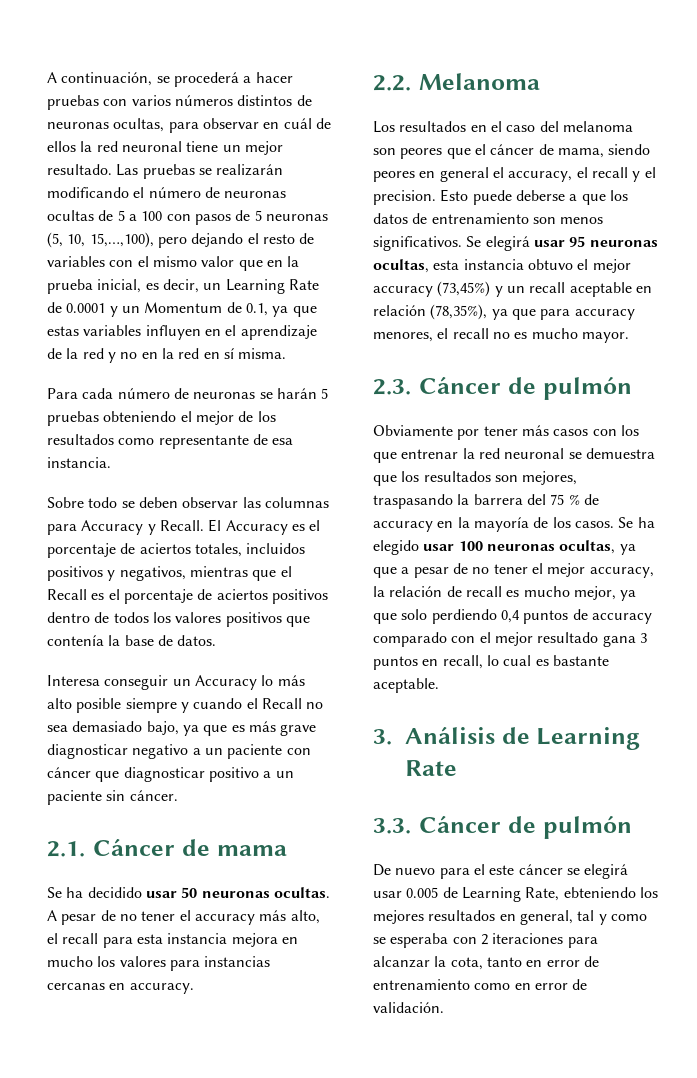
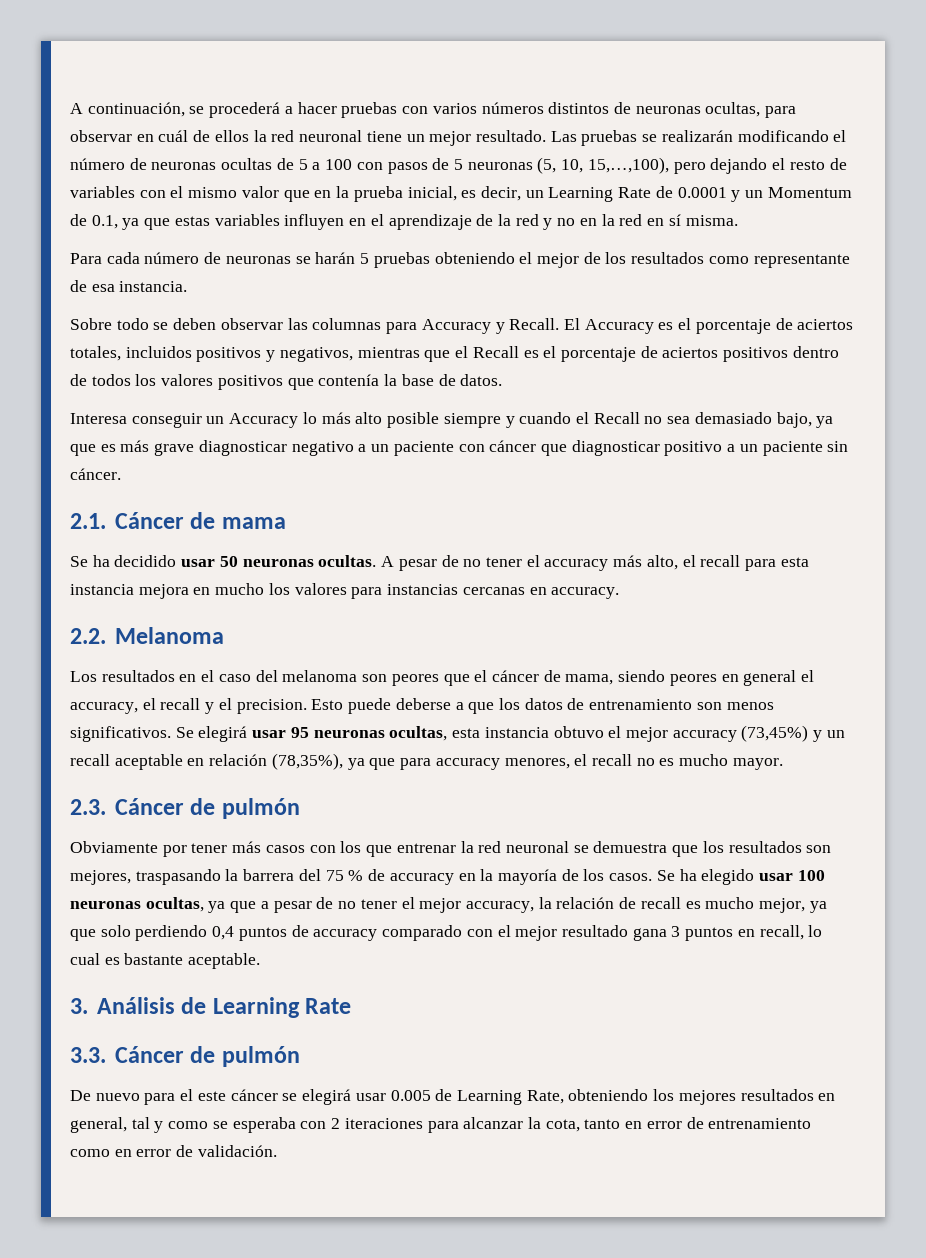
- De nuevo para el este cáncer se elegirá usar 0.005 de Learning Rate, ebteniendo los mejores resultados en general, tal y como se esperaba con 2 iteraciones para alcanzar la cota, tanto en error de entrenamiento como en error de validación.
+ De nuevo para el este cáncer se elegirá usar 0.005 de Learning Rate, obteniendo los mejores resultados en general, tal y como se esperaba con 2 iteraciones para alcanzar la cota, tanto en error de entrenamiento como en error de validación.

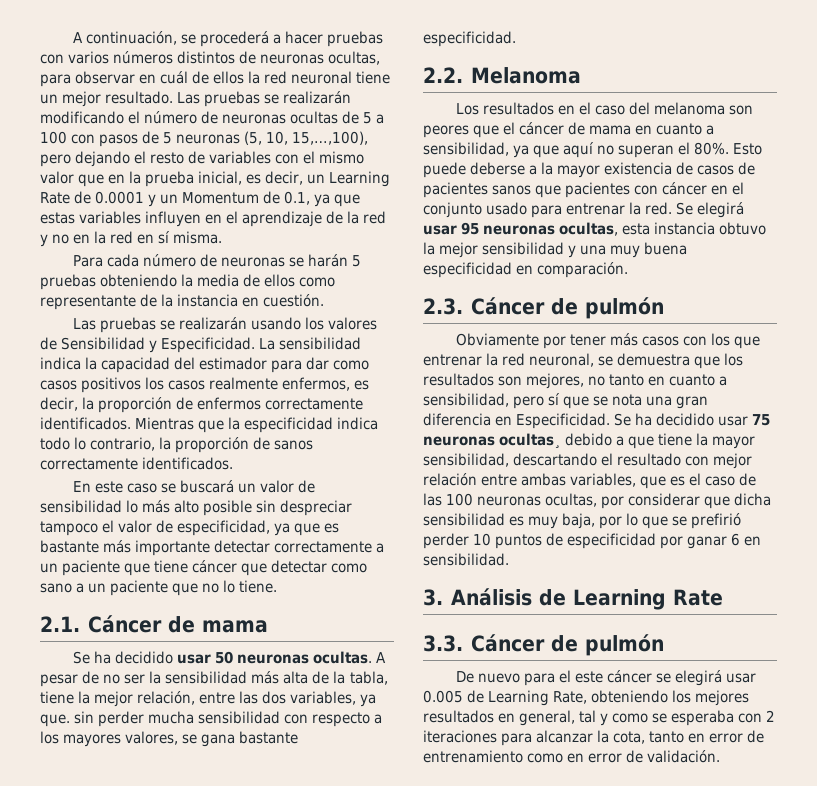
- Para cada número de neuronas se harán 5 pruebas obteniendo el mejor de los resultados como representante de esa instancia.
- Sobre todo se deben observar las columnas para Accuracy y Recall. El Accuracy es el porcentaje de aciertos totales, incluidos positivos y negativos, mientras que el Recall es el porcentaje de aciertos positivos dentro de todos los valores positivos que contenía la base de datos.
- Interesa conseguir un Accuracy lo más alto posible siempre y cuando el Recall no sea demasiado bajo, ya que es más grave diagnosticar negativo a un paciente con cáncer que diagnosticar positivo a un paciente sin cáncer.
+ Para cada número de neuronas se harán 5 pruebas obteniendo la media de ellos como representante de la instancia en cuestión.
+ Las pruebas se realizarán usando los valores de Sensibilidad y Especificidad. La sensibilidad indica la capacidad del estimador para dar como casos positivos los casos realmente enfermos, es decir, la proporción de enfermos correctamente identificados. Mientras que la especificidad indica todo lo contrario, la proporción de sanos correctamente identificados.
+ En este caso se buscará un valor de sensibilidad lo más alto posible sin despreciar tampoco el valor de especificidad, ya que es bastante más importante detectar correctamente a un paciente que tiene cáncer que detectar como sano a un paciente que no lo tiene.
- A pesar de no tener el accuracy más alto, el recall para esta instancia mejora en mucho los valores para instancias cercanas en accuracy.
+ A pesar de no ser la sensibilidad más alta de la tabla, tiene la mejor relación, entre las dos variables, ya que. sin perder mucha sensibilidad con respecto a los mayores valores, se gana bastante especificidad.
- Los resultados en el caso del melanoma son peores que el cáncer de mama, siendo peores en general el accuracy, el recall y el precision. Esto puede deberse a que los datos de entrenamiento son menos significativos.
+ Los resultados en el caso del melanoma son peores que el cáncer de mama en cuanto a sensibilidad, ya que aquí no superan el 80%. Esto puede deberse a la mayor existencia de casos de pacientes sanos que pacientes con cáncer en el conjunto usado para entrenar la red.
- Se elegirá usar 95 neuronas ocultas, esta instancia obtuvo el mejor accuracy (73,45%) y un recall aceptable en relación (78,35%), ya que para accuracy menores, el recall no es mucho mayor.
+ Se elegirá usar 95 neuronas ocultas, esta instancia obtuvo la mejor sensibilidad y una muy buena especificidad en comparación.
- Obviamente por tener más casos con los que entrenar la red neuronal se demuestra que los resultados son mejores, traspasando la barrera del 75 % de accuracy en la mayoría de los casos. Se ha elegido usar 100 neuronas ocultas, ya que a pesar de no tener el mejor accuracy, la relación de recall es mucho mejor, ya que solo perdiendo 0,4 puntos de accuracy comparado con el mejor resultado gana 3 puntos en recall, lo cual es bastante aceptable.
+ Obviamente por tener más casos con los que entrenar la red neuronal, se demuestra que los resultados son mejores, no tanto en cuanto a sensibilidad, pero sí que se nota una gran diferencia en Especificidad. Se ha decidido usar 75 neuronas ocultas¸ debido a que tiene la mayor sensibilidad, descartando el resultado con mejor relación entre ambas variables, que es el caso de las 100 neuronas ocultas, por considerar que dicha sensibilidad es muy baja, por lo que se prefirió perder 10 puntos de especificidad por ganar 6 en sensibilidad.

